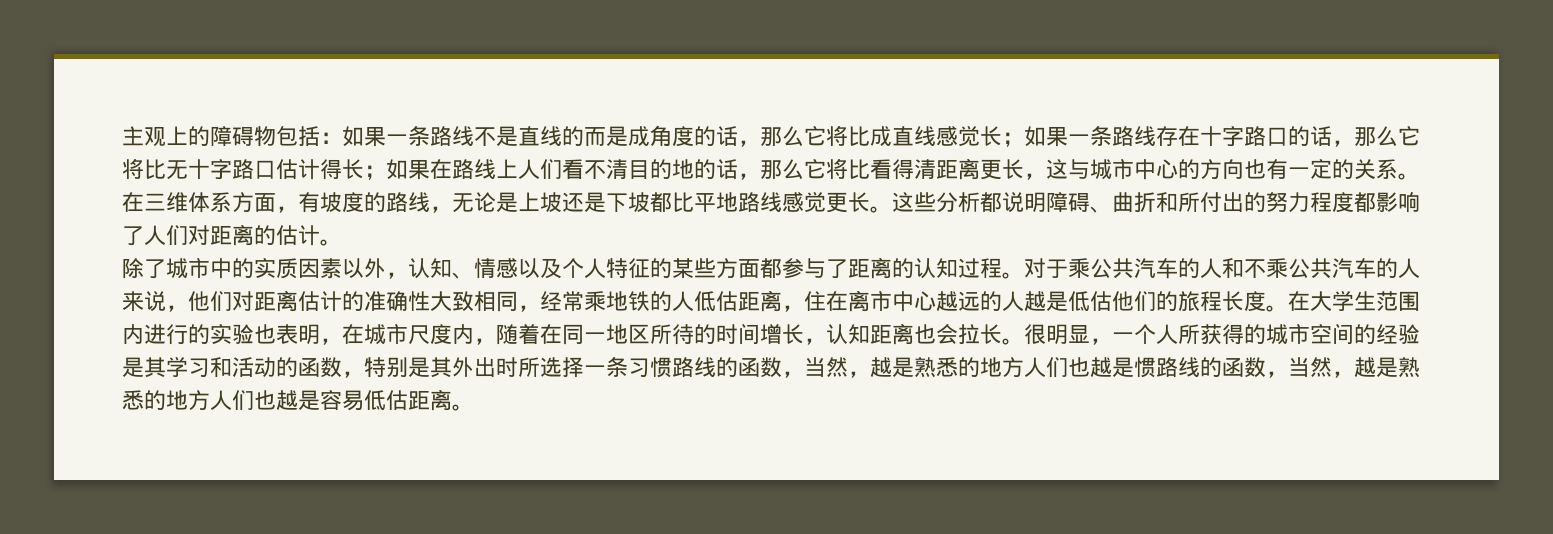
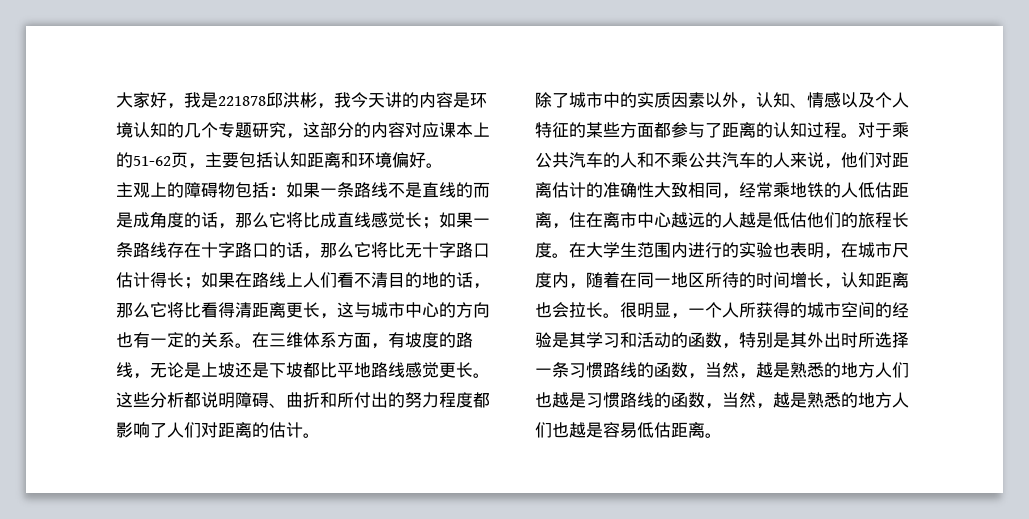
+ 大家好，我是221878邱洪彬，我今天讲的内容是环境认知的几个专题研究，这部分的内容对应课本上的51-62页，主要包括认知距离和环境偏好。
- 很明显，一个人所获得的城市空间的经验是其学习和活动的函数，特别是其外出时所选择一条习惯路线的函数，当然，越是熟悉的地方人们也越是惯路线的函数，当然，越是熟悉的地方人们也越是容易低估距离。
+ 很明显，一个人所获得的城市空间的经验是其学习和活动的函数，特别是其外出时所选择一条习惯路线的函数，当然，越是熟悉的地方人们也越是习惯路线的函数，当然，越是熟悉的地方人们也越是容易低估距离。

